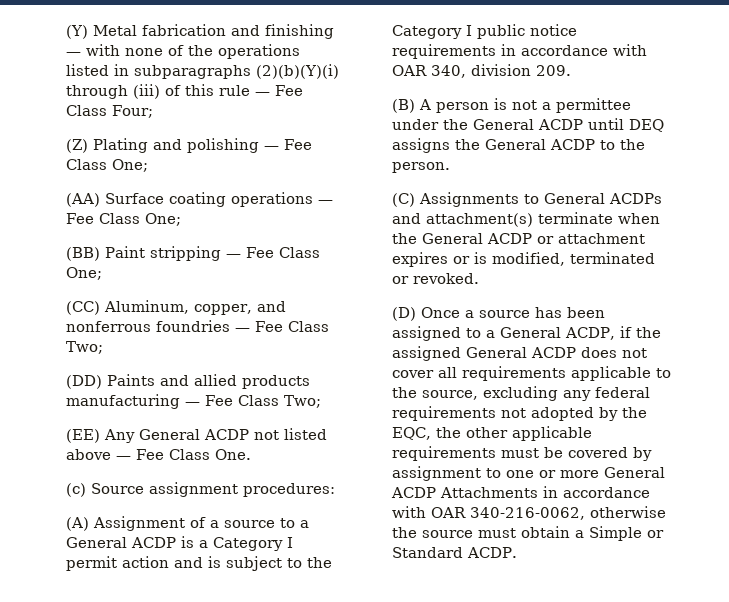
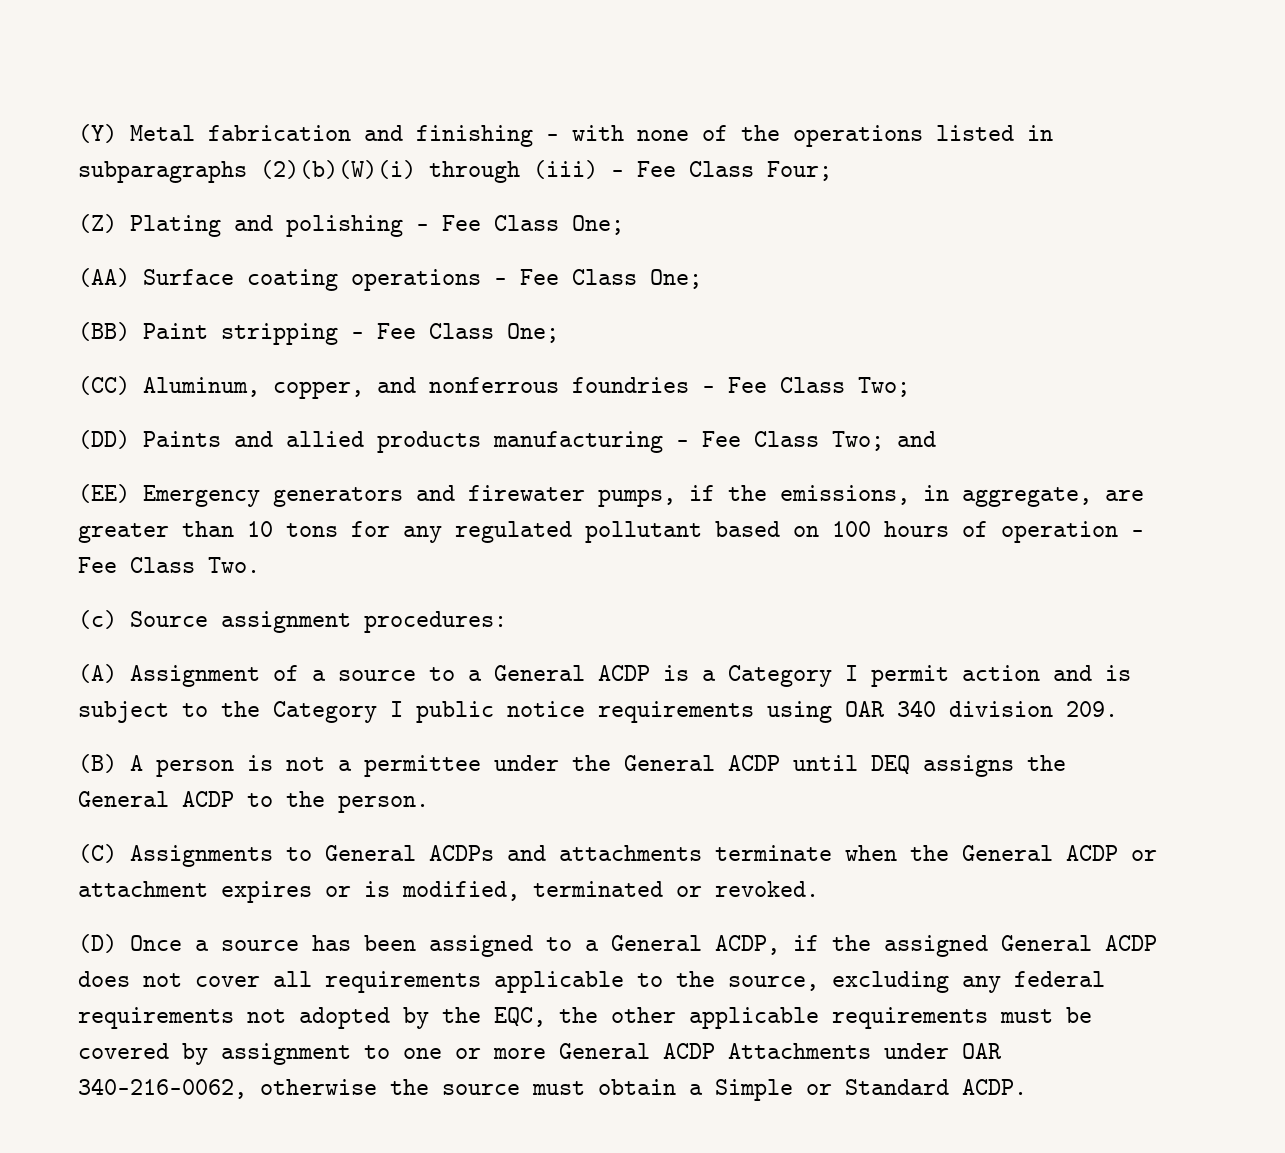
- (Y) Metal fabrication and finishing — with none of the operations listed in subparagraphs (2)(b)(Y)(i) through (iii) of this rule — Fee Class Four;
+ (Y) Metal fabrication and finishing — with none of the operations listed in subparagraphs (2)(b)(W)(i) through (iii) — Fee Class Four;
- (DD) Paints and allied products manufacturing — Fee Class Two;
+ (DD) Paints and allied products manufacturing — Fee Class Two; and
- (EE) Any General ACDP not listed above — Fee Class One.
+ (EE) Emergency generators and firewater pumps, if the emissions, in aggregate, are greater than 10 tons for any regulated pollutant based on 100 hours of operation – Fee Class Two.
- (A) Assignment of a source to a General ACDP is a Category I permit action and is subject to the Category I public notice requirements in accordance with OAR 340, division 209.
+ (A) Assignment of a source to a General ACDP is a Category I permit action and is subject to the Category I public notice requirements using OAR 340 division 209.
- (C) Assignments to General ACDPs and attachment(s) terminate when the General ACDP or attachment expires or is modified, terminated or revoked.
+ (C) Assignments to General ACDPs and attachments terminate when the General ACDP or attachment expires or is modified, terminated or revoked.
- (D) Once a source has been assigned to a General ACDP, if the assigned General ACDP does not cover all requirements applicable to the source, excluding any federal requirements not adopted by the EQC, the other applicable requirements must be covered by assignment to one or more General ACDP Attachments in accordance with OAR 340-216-0062, otherwise the source must obtain a Simple or Standard ACDP.
+ (D) Once a source has been assigned to a General ACDP, if the assigned General ACDP does not cover all requirements applicable to the source, excluding any federal requirements not adopted by the EQC, the other applicable requirements must be covered by assignment to one or more General ACDP Attachments under OAR 340-216-0062, otherwise the source must obtain a Simple or Standard ACDP.

